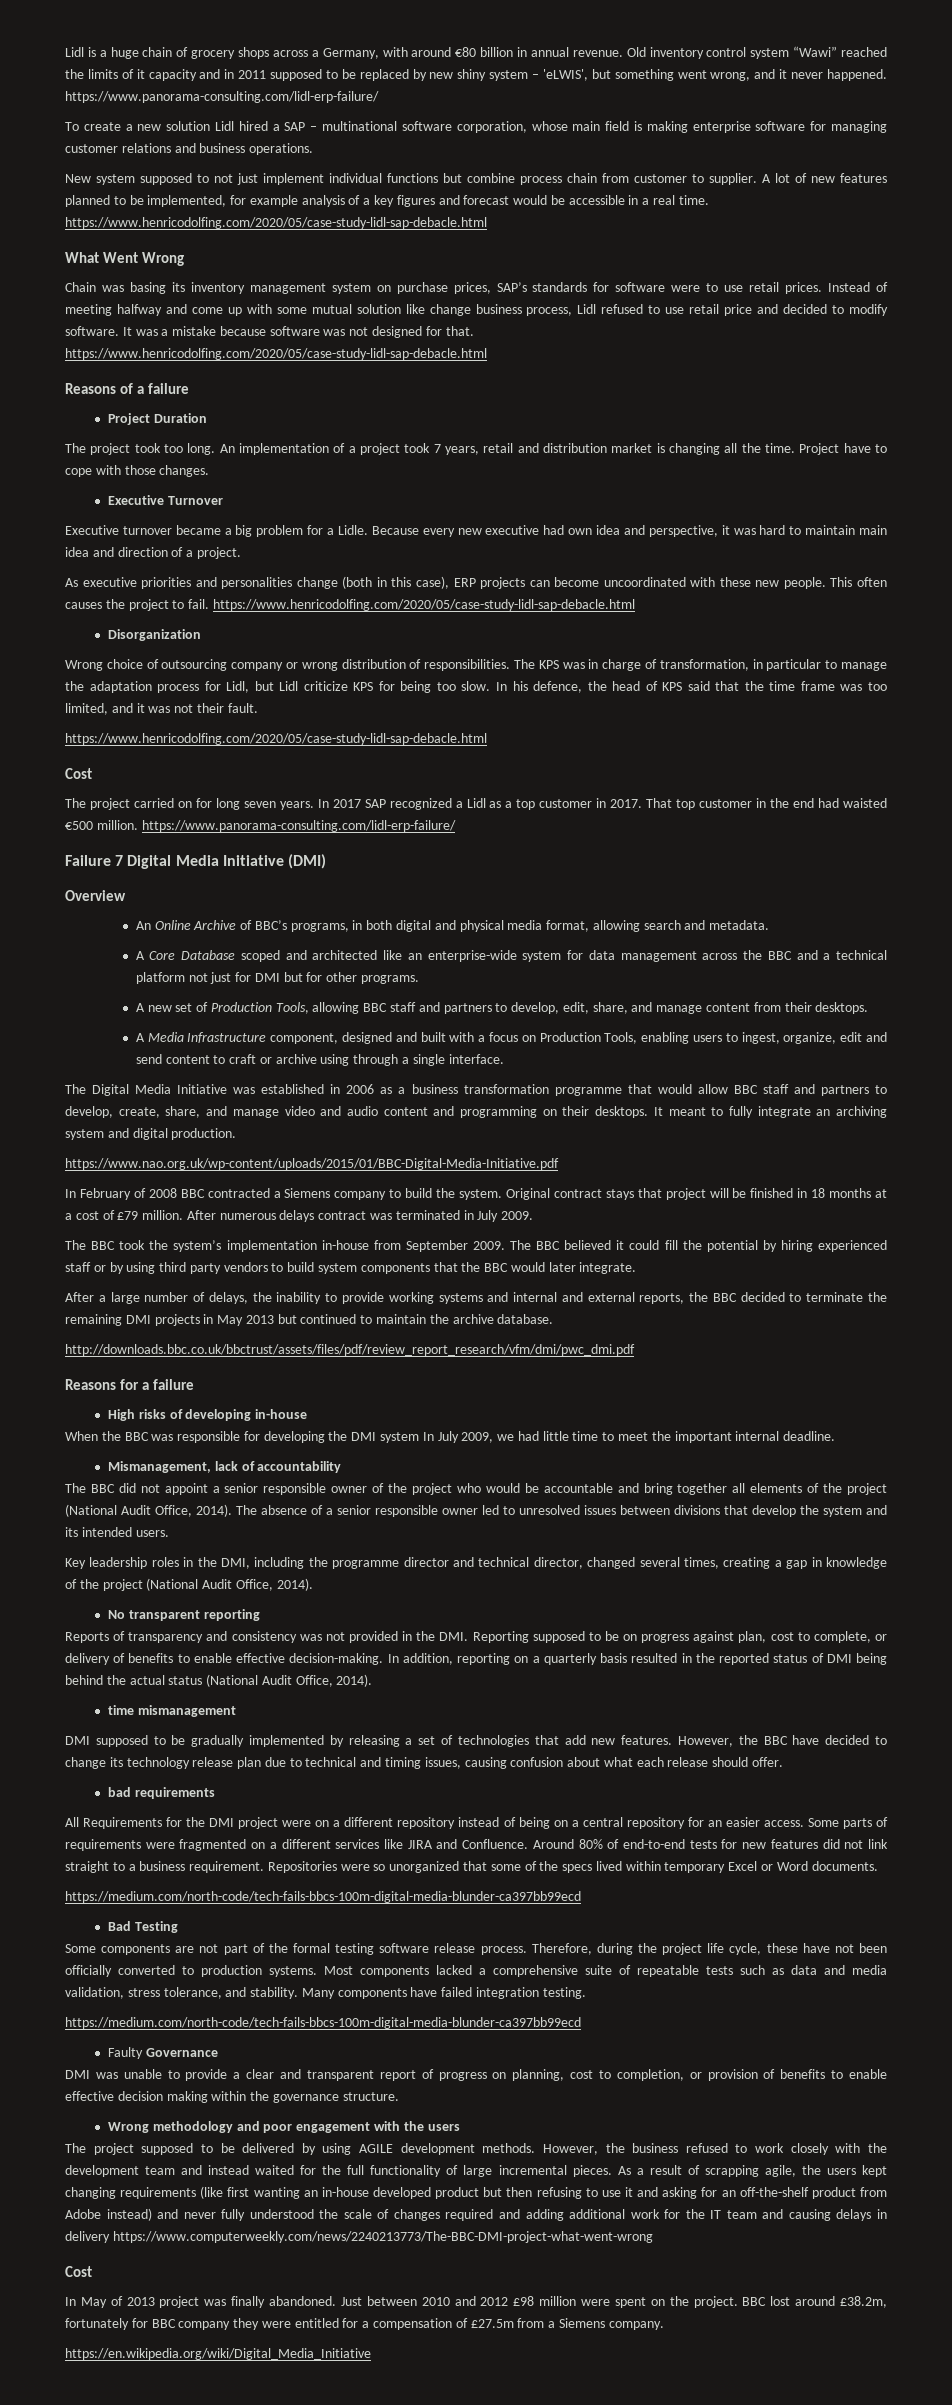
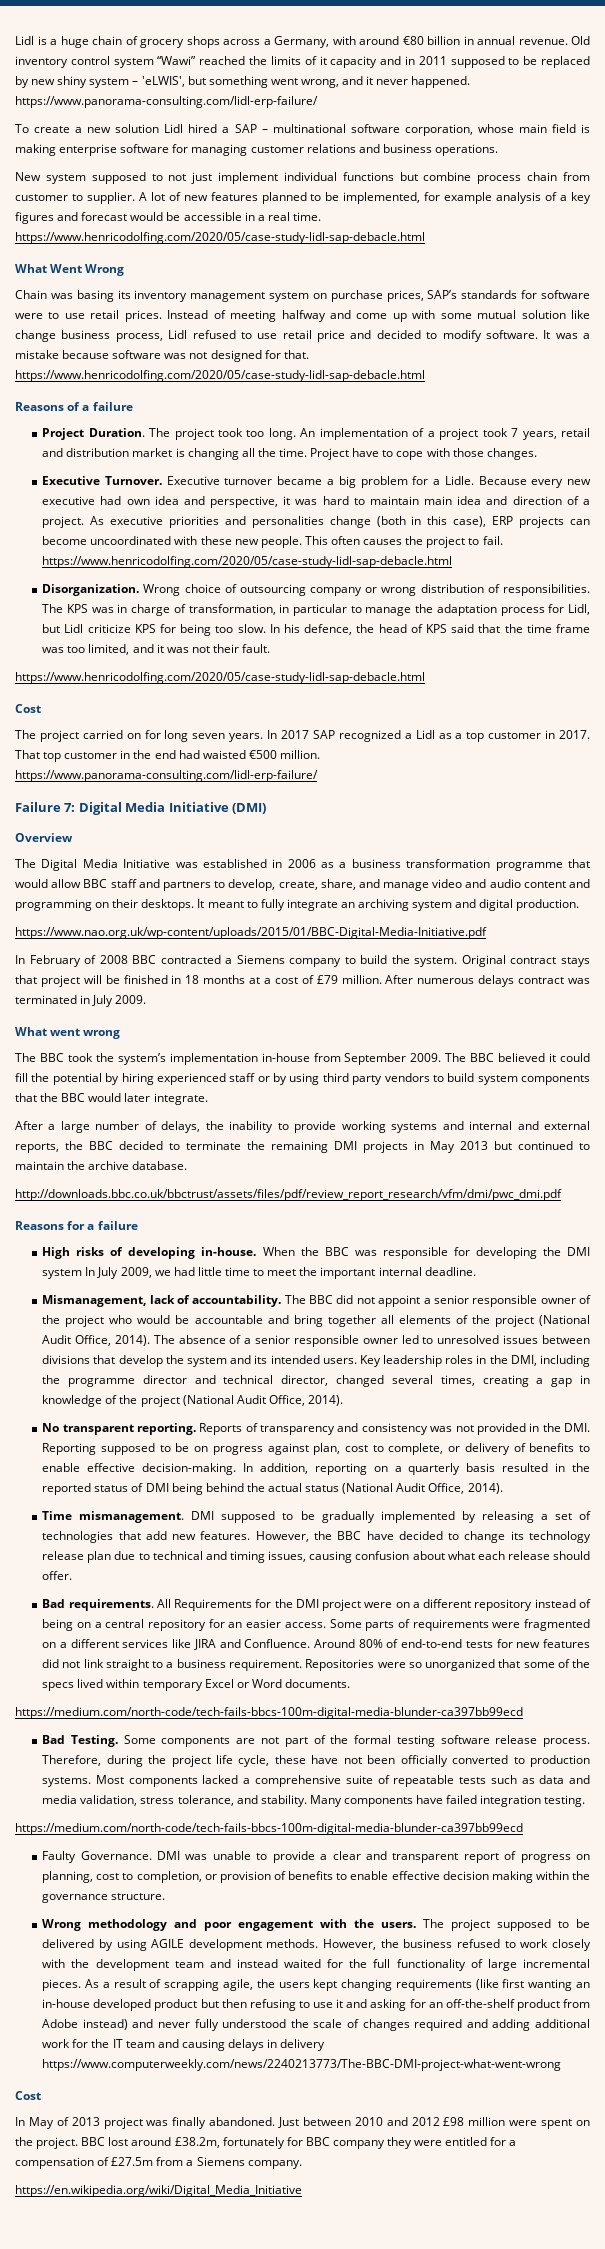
- Project Duration
- The project took too long.
+ Project Duration. The project took too long.
- Executive Turnover
- Executive turnover became a big problem for a Lidle.
+ Executive Turnover. Executive turnover became a big problem for a Lidle.
- Because every new executive had own idea and perspective, it was hard to maintain main idea and direction of a project.
- As executive priorities and personalities change (both in this case), ERP projects can become uncoordinated with these new people.
+ Because every new executive had own idea and perspective, it was hard to maintain main idea and direction of a project. As executive priorities and personalities change (both in this case), ERP projects can become uncoordinated with these new people.
- Disorganization
- Wrong choice of outsourcing company or wrong distribution of responsibilities.
+ Disorganization. Wrong choice of outsourcing company or wrong distribution of responsibilities.
- Failure 7 Digital Media Initiative (DMI)
+ Failure 7: Digital Media Initiative (DMI)
- An Online Archive of BBC’s programs, in both digital and physical media format, allowing search and metadata.
- A Core Database scoped and architected like an enterprise-wide system for data management across the BBC and a technical platform not just for DMI but for other programs.
- A new set of Production Tools, allowing BBC staff and partners to develop, edit, share, and manage content from their desktops.
- A Media Infrastructure component, designed and built with a focus on Production Tools, enabling users to ingest, organize, edit and send content to craft or archive using through a single interface.
+ What went wrong
- High risks of developing in-house
- When the BBC was responsible for developing the DMI system In July 2009, we had little time to meet the important internal deadline.
+ High risks of developing in-house. When the BBC was responsible for developing the DMI system In July 2009, we had little time to meet the important internal deadline.
- Mismanagement, lack of accountability
- The BBC did not appoint a senior responsible owner of the project who would be accountable and bring together all elements of the project (National Audit Office, 2014).
+ Mismanagement, lack of accountability. The BBC did not appoint a senior responsible owner of the project who would be accountable and bring together all elements of the project (National Audit Office, 2014).
- The absence of a senior responsible owner led to unresolved issues between divisions that develop the system and its intended users.
- Key leadership roles in the DMI, including the programme director and technical director, changed several times, creating a gap in knowledge of the project (National Audit Office, 2014).
+ The absence of a senior responsible owner led to unresolved issues between divisions that develop the system and its intended users. Key leadership roles in the DMI, including the programme director and technical director, changed several times, creating a gap in knowledge of the project (National Audit Office, 2014).
- No transparent reporting
- Reports of transparency and consistency was not provided in the DMI. Reporting supposed to be on progress against plan, cost to complete, or delivery of benefits to enable effective decision-making.
+ No transparent reporting. Reports of transparency and consistency was not provided in the DMI. Reporting supposed to be on progress against plan, cost to complete, or delivery of benefits to enable effective decision-making.
- time mismanagement
- DMI supposed to be gradually implemented by releasing a set of technologies that add new features.
+ Time mismanagement. DMI supposed to be gradually implemented by releasing a set of technologies that add new features.
- bad requirements
- All Requirements for the DMI project were on a different repository instead of being on a central repository for an easier access.
+ Bad requirements. All Requirements for the DMI project were on a different repository instead of being on a central repository for an easier access.
- Bad Testing
- Some components are not part of the formal testing software release process.
+ Bad Testing. Some components are not part of the formal testing software release process.
- Faulty Governance
- DMI was unable to provide a clear and transparent report of progress on planning, cost to completion, or provision of benefits to enable effective decision making within the governance structure.
+ Faulty Governance. DMI was unable to provide a clear and transparent report of progress on planning, cost to completion, or provision of benefits to enable effective decision making within the governance structure.
- Wrong methodology and poor engagement with the users
- The project supposed to be delivered by using AGILE development methods.
+ Wrong methodology and poor engagement with the users. The project supposed to be delivered by using AGILE development methods.

